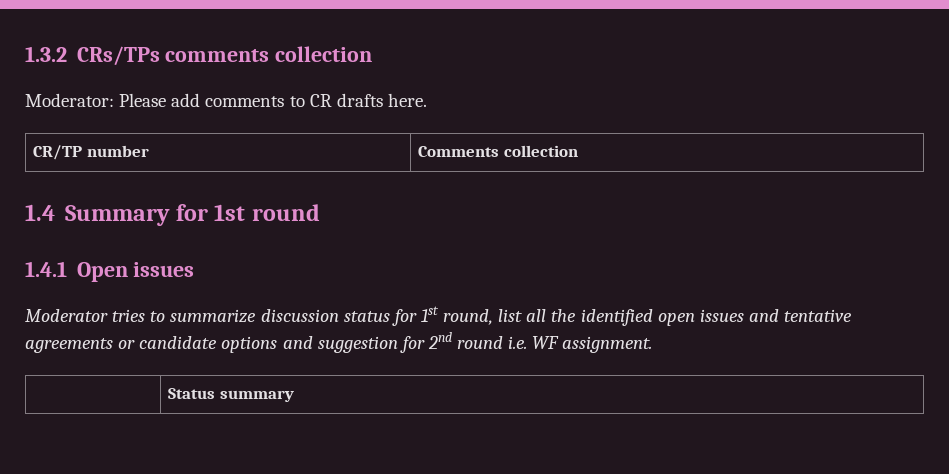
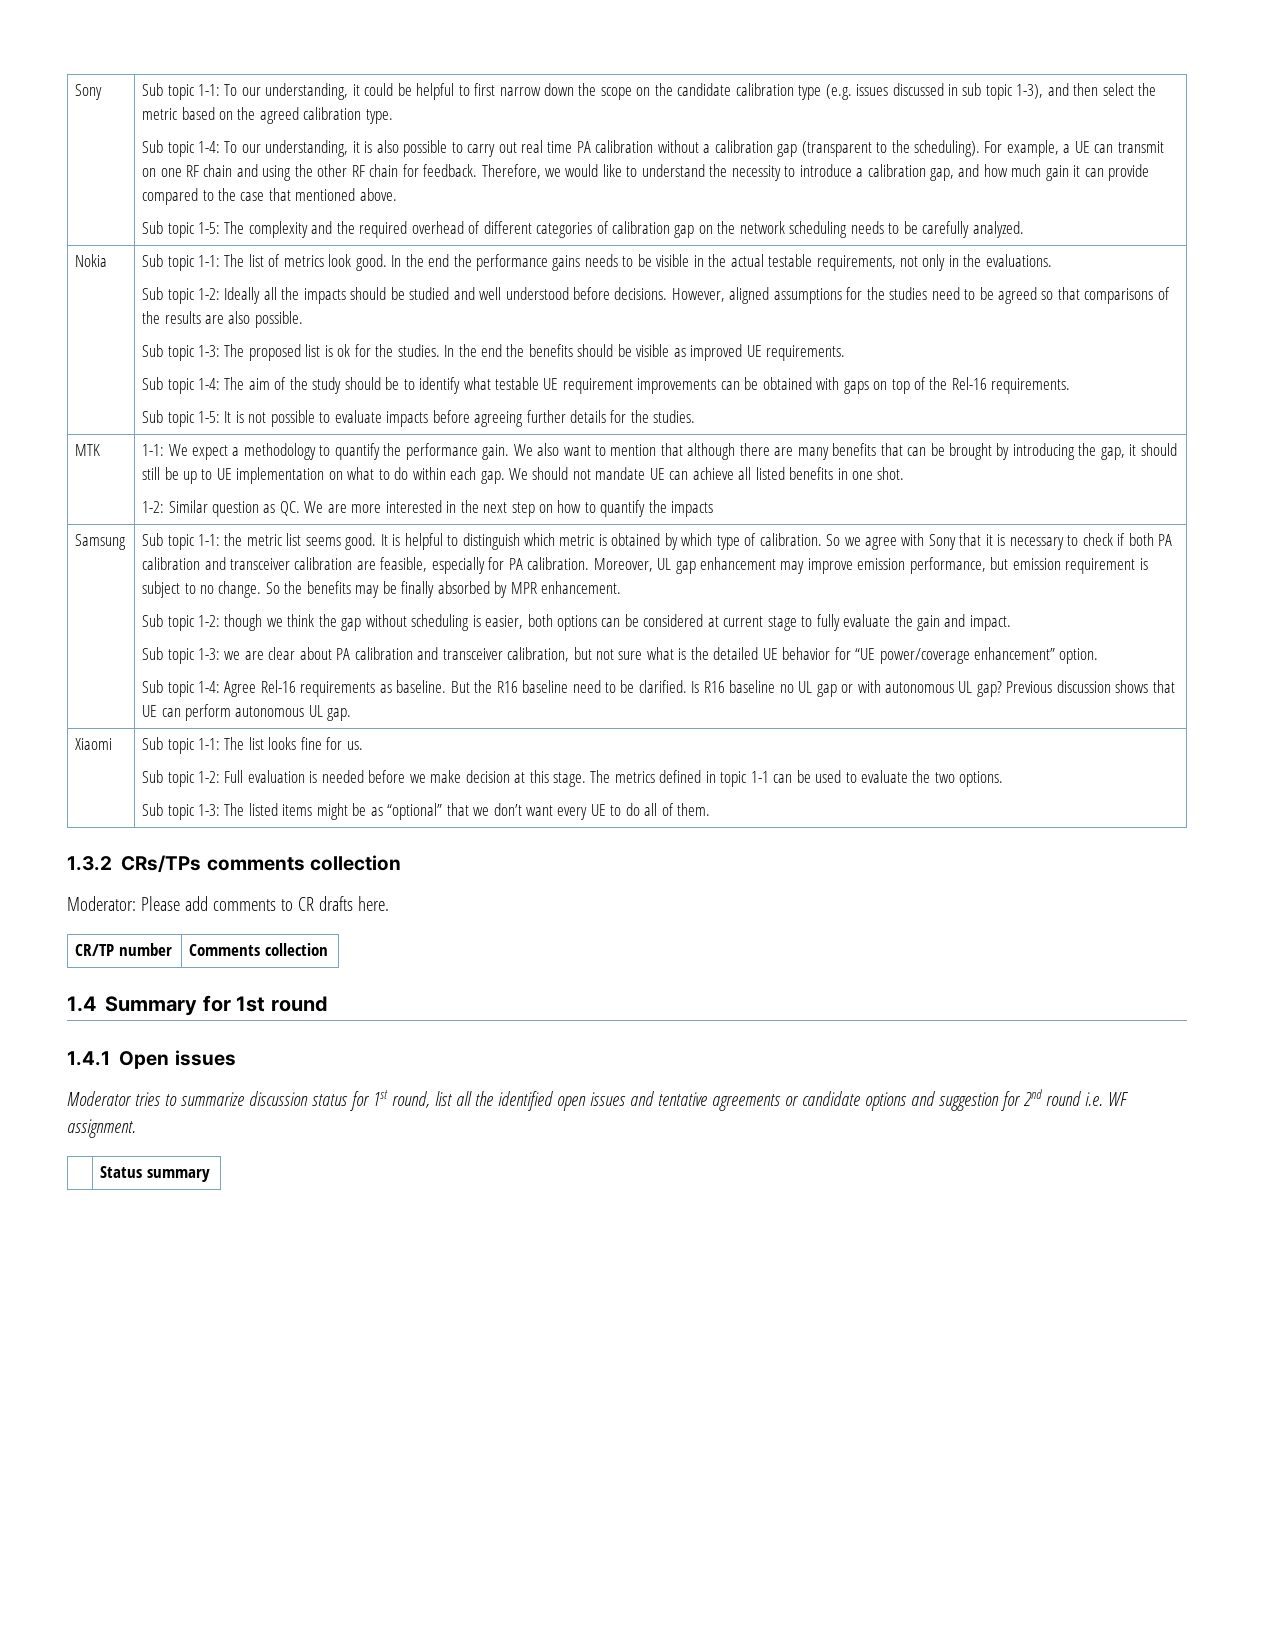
+ Sony | Sub topic 1-1: To our understanding, it could be helpful to first narrow down the scope on the candidate calibration type (e.g. issues discussed in sub topic 1-3), and then select the metric based on the agreed calibration type.
+ Sub topic 1-4: To our understanding, it is also possible to carry out real time PA calibration without a calibration gap (transparent to the scheduling). For example, a UE can transmit on one RF chain and using the other RF chain for feedback. Therefore, we would like to understand the necessity to introduce a calibration gap, and how much gain it can provide compared to the case that mentioned above.
+ Sub topic 1-5: The complexity and the required overhead of different categories of calibration gap on the network scheduling needs to be carefully analyzed.
+ Nokia | Sub topic 1-1: The list of metrics look good. In the end the performance gains needs to be visible in the actual testable requirements, not only in the evaluations.
+ Sub topic 1-2: Ideally all the impacts should be studied and well understood before decisions. However, aligned assumptions for the studies need to be agreed so that comparisons of the results are also possible.
+ Sub topic 1-3: The proposed list is ok for the studies. In the end the benefits should be visible as improved UE requirements.
+ Sub topic 1-4: The aim of the study should be to identify what testable UE requirement improvements can be obtained with gaps on top of the Rel-16 requirements.
+ Sub topic 1-5: It is not possible to evaluate impacts before agreeing further details for the studies.
+ MTK | 1-1: We expect a methodology to quantify the performance gain. We also want to mention that although there are many benefits that can be brought by introducing the gap, it should still be up to UE implementation on what to do within each gap. We should not mandate UE can achieve all listed benefits in one shot.
+ 1-2: Similar question as QC. We are more interested in the next step on how to quantify the impacts
+ Samsung | Sub topic 1-1: the metric list seems good. It is helpful to distinguish which metric is obtained by which type of calibration. So we agree with Sony that it is necessary to check if both PA calibration and transceiver calibration are feasible, especially for PA calibration. Moreover, UL gap enhancement may improve emission performance, but emission requirement is subject to no change. So the benefits may be finally absorbed by MPR enhancement.
+ Sub topic 1-2: though we think the gap without scheduling is easier, both options can be considered at current stage to fully evaluate the gain and impact.
+ Sub topic 1-3: we are clear about PA calibration and transceiver calibration, but not sure what is the detailed UE behavior for “UE power/coverage enhancement” option.
+ Sub topic 1-4: Agree Rel-16 requirements as baseline. But the R16 baseline need to be clarified. Is R16 baseline no UL gap or with autonomous UL gap? Previous discussion shows that UE can perform autonomous UL gap.
+ Xiaomi | Sub topic 1-1: The list looks fine for us.
+ Sub topic 1-2: Full evaluation is needed before we make decision at this stage. The metrics defined in topic 1-1 can be used to evaluate the two options.
+ Sub topic 1-3: The listed items might be as “optional” that we don’t want every UE to do all of them.

